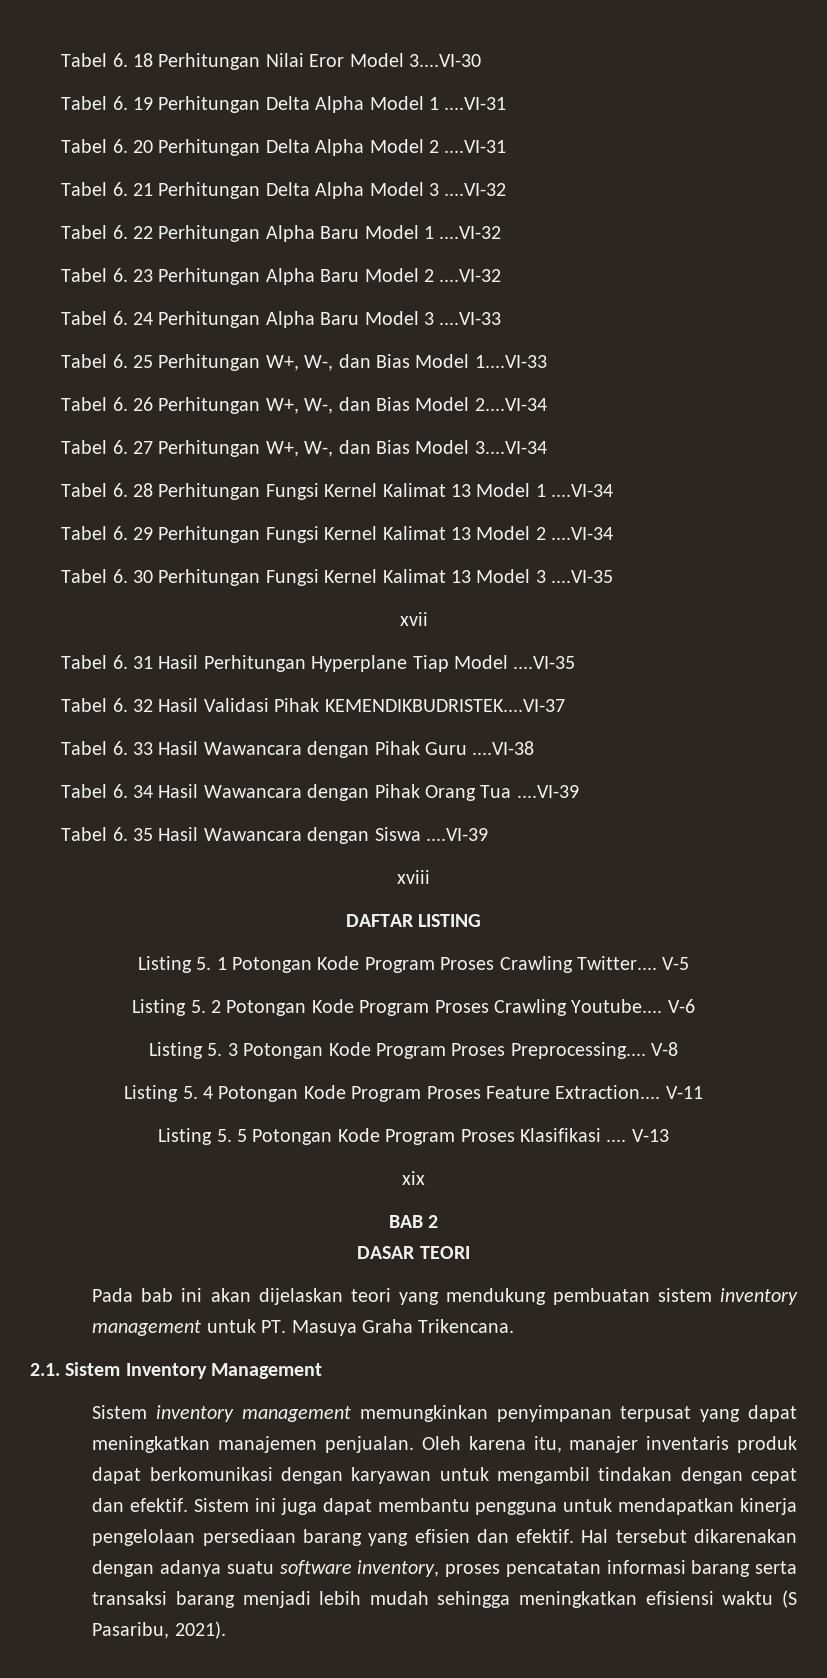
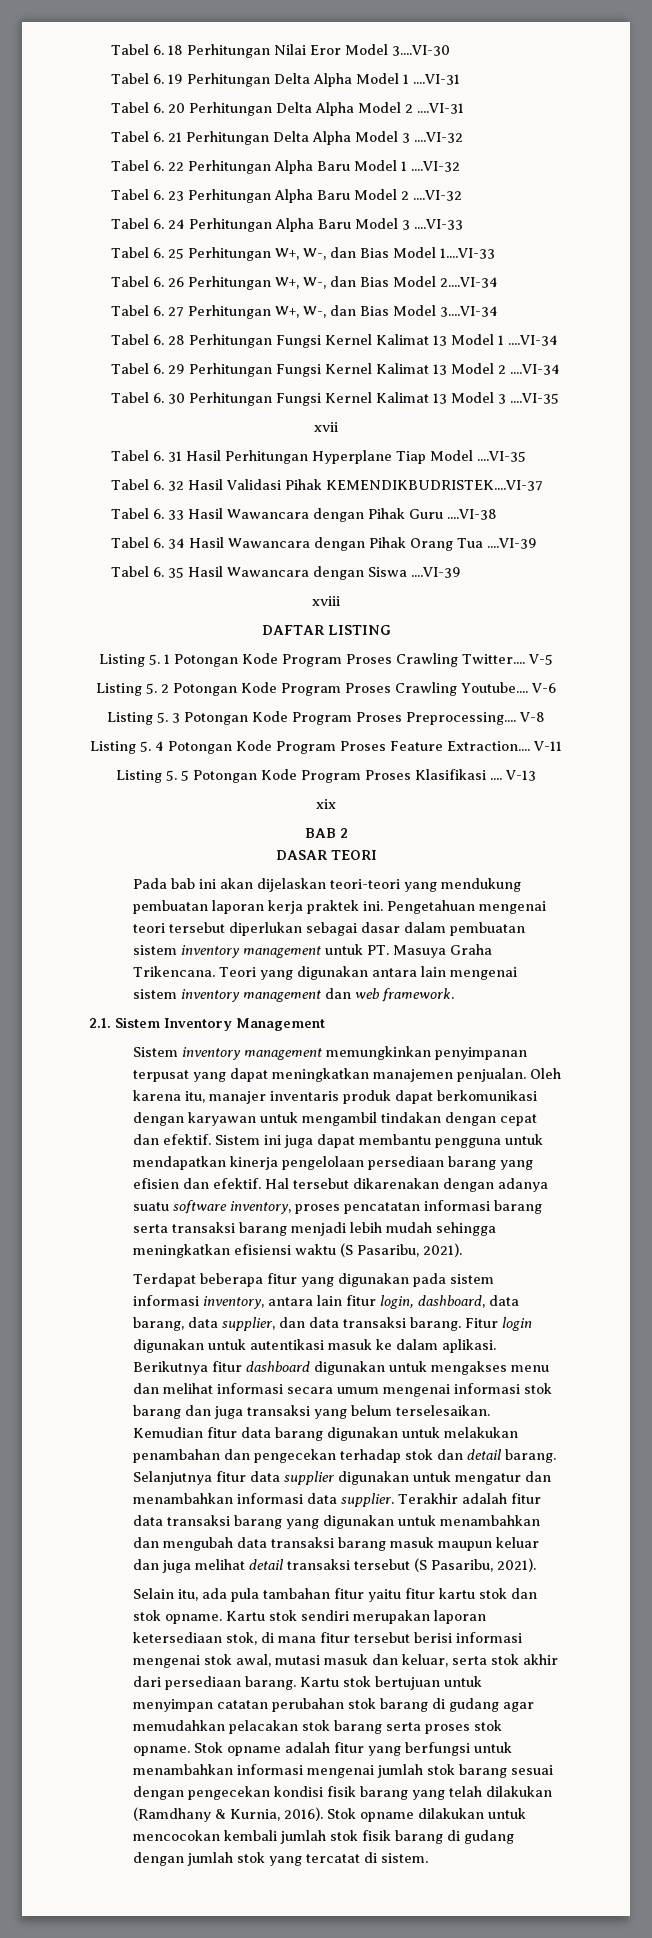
- Pada bab ini akan dijelaskan teori yang mendukung pembuatan sistem inventory management untuk PT. Masuya Graha Trikencana.
+ Pada bab ini akan dijelaskan teori-teori yang mendukung pembuatan laporan kerja praktek ini. Pengetahuan mengenai teori tersebut diperlukan sebagai dasar dalam pembuatan sistem inventory management untuk PT. Masuya Graha Trikencana. Teori yang digunakan antara lain mengenai sistem inventory management dan web framework.
+ Terdapat beberapa fitur yang digunakan pada sistem informasi inventory, antara lain fitur login, dashboard, data barang, data supplier, dan data transaksi barang. Fitur login digunakan untuk autentikasi masuk ke dalam aplikasi. Berikutnya fitur dashboard digunakan untuk mengakses menu dan melihat informasi secara umum mengenai informasi stok barang dan juga transaksi yang belum terselesaikan. Kemudian fitur data barang digunakan untuk melakukan penambahan dan pengecekan terhadap stok dan detail barang. Selanjutnya fitur data supplier digunakan untuk mengatur dan menambahkan informasi data supplier. Terakhir adalah fitur data transaksi barang yang digunakan untuk menambahkan dan mengubah data transaksi barang masuk maupun keluar dan juga melihat detail transaksi tersebut (S Pasaribu, 2021).
+ Selain itu, ada pula tambahan fitur yaitu fitur kartu stok dan stok opname. Kartu stok sendiri merupakan laporan ketersediaan stok, di mana fitur tersebut berisi informasi mengenai stok awal, mutasi masuk dan keluar, serta stok akhir dari persediaan barang. Kartu stok bertujuan untuk menyimpan catatan perubahan stok barang di gudang agar memudahkan pelacakan stok barang serta proses stok opname. Stok opname adalah fitur yang berfungsi untuk menambahkan informasi mengenai jumlah stok barang sesuai dengan pengecekan kondisi fisik barang yang telah dilakukan (Ramdhany & Kurnia, 2016). Stok opname dilakukan untuk mencocokan kembali jumlah stok fisik barang di gudang dengan jumlah stok yang tercatat di sistem.

